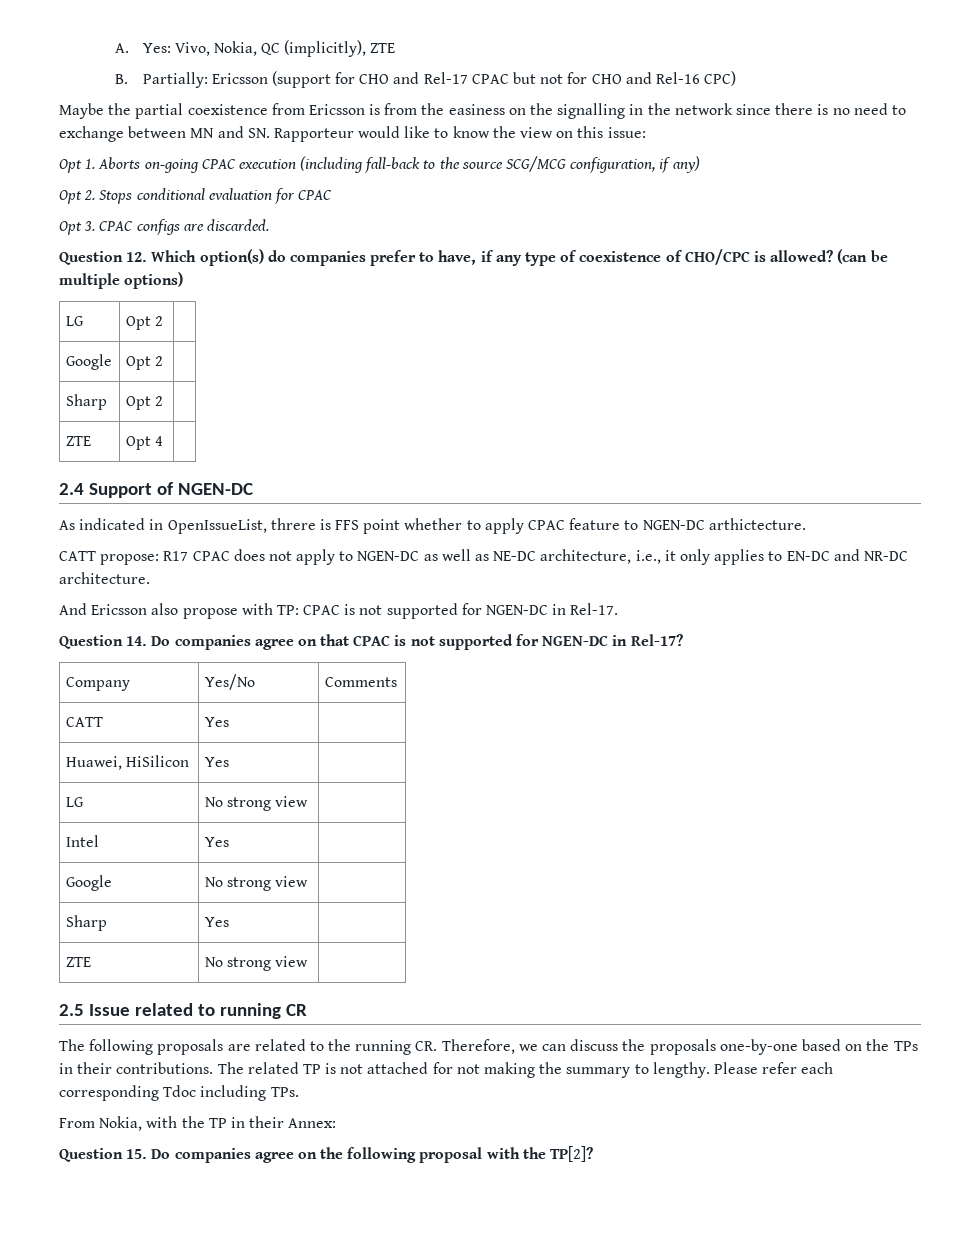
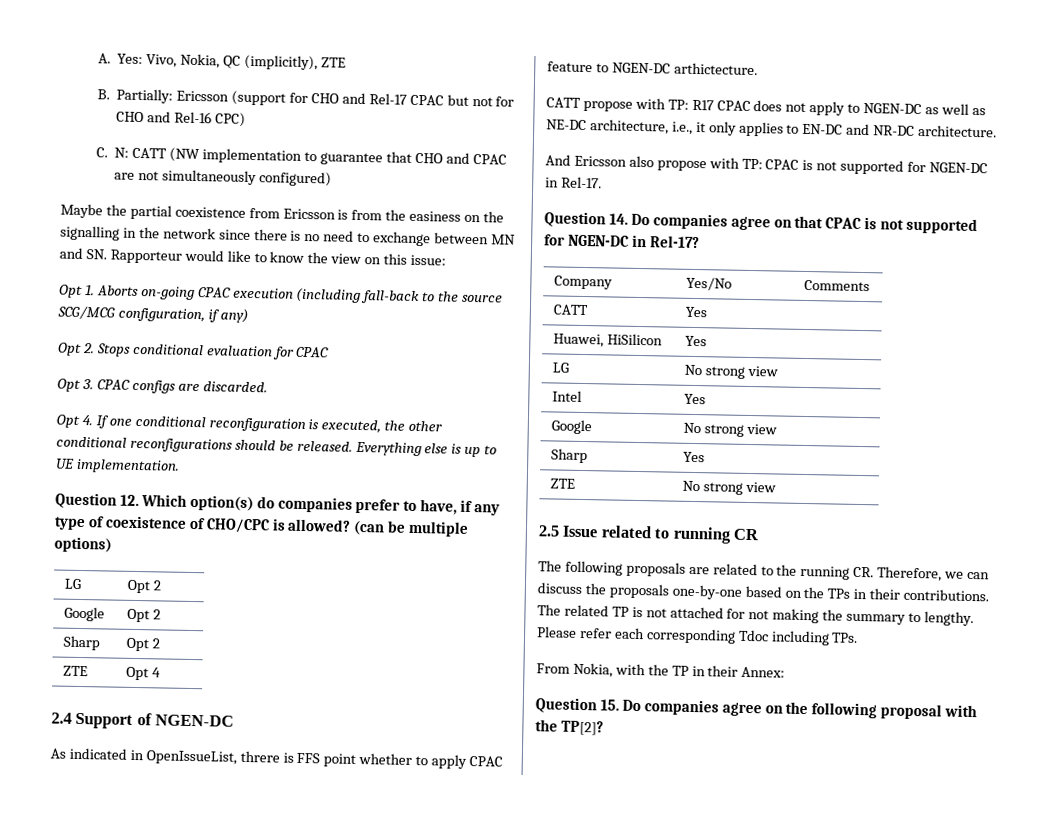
+ C. N: CATT (NW implementation to guarantee that CHO and CPAC are not simultaneously configured)
+ Opt 4. If one conditional reconfiguration is executed, the other conditional reconfigurations should be released. Everything else is up to UE implementation.
- CATT propose: R17 CPAC does not apply to NGEN-DC as well as NE-DC architecture, i.e., it only applies to EN-DC and NR-DC architecture.
+ CATT propose with TP: R17 CPAC does not apply to NGEN-DC as well as NE-DC architecture, i.e., it only applies to EN-DC and NR-DC architecture.

